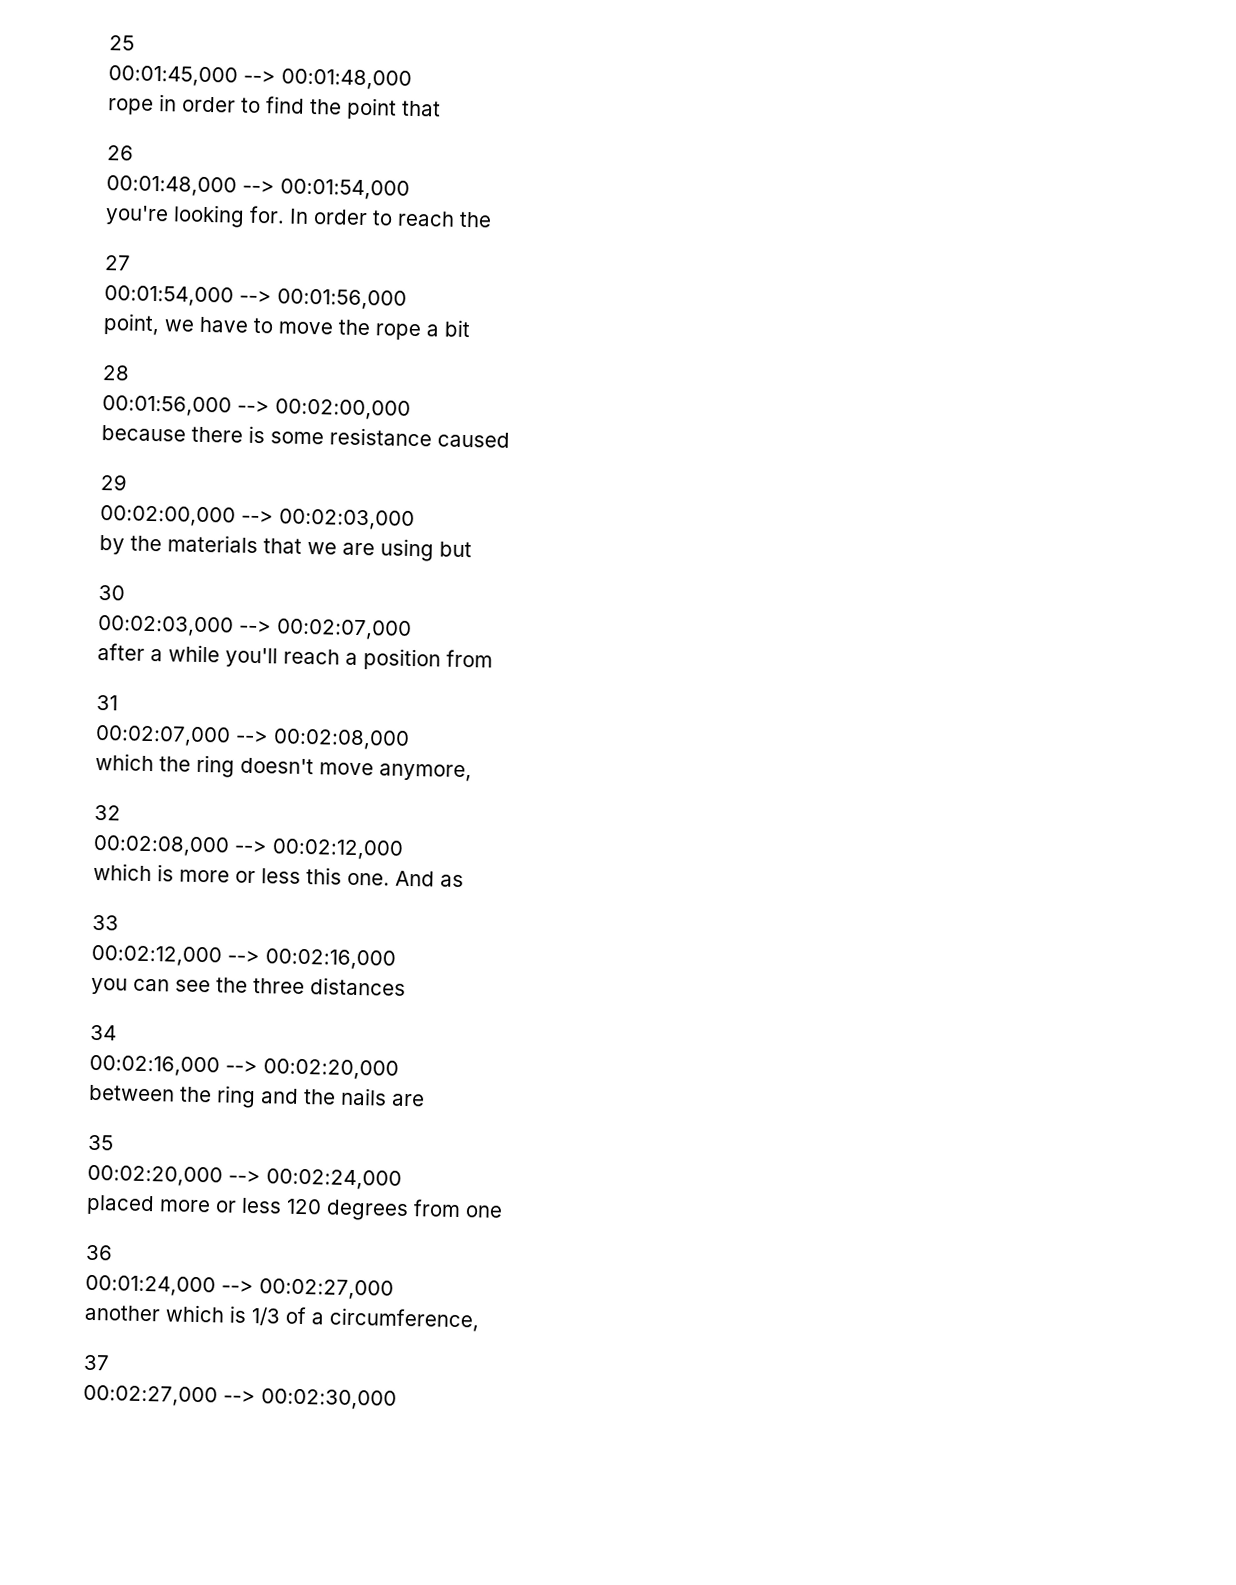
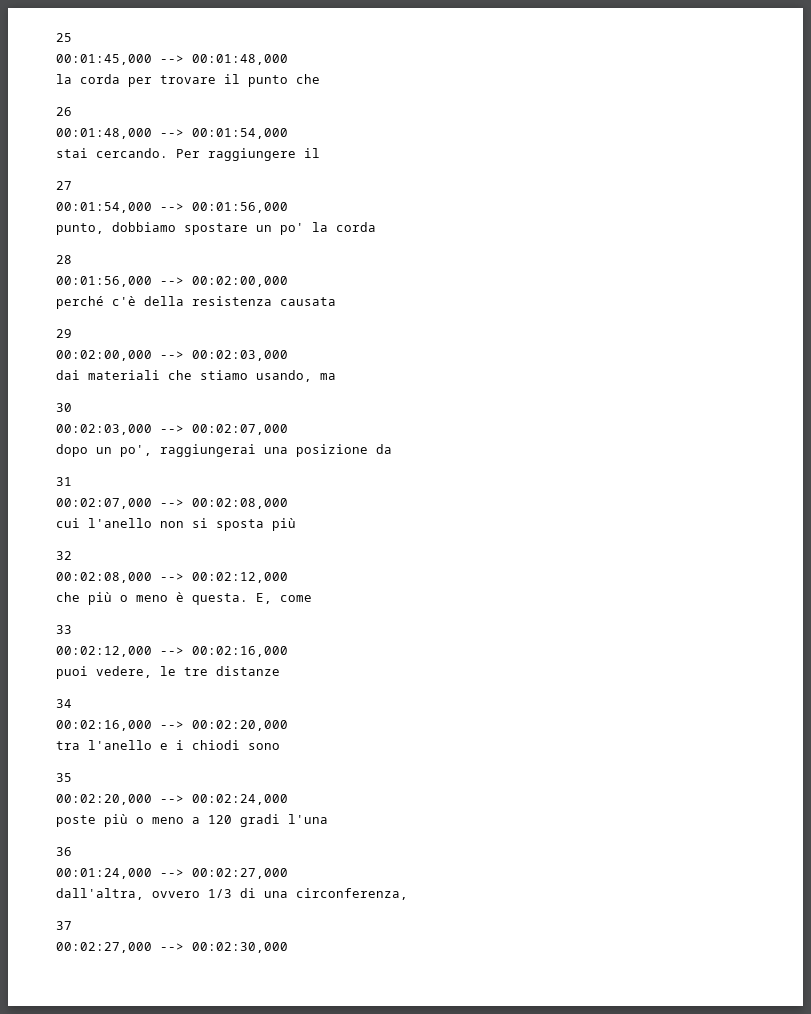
- rope in order to find the point that
+ la corda per trovare il punto che
  26
  00:01:48,000 --> 00:01:54,000
- you're looking for. In order to reach the
+ stai cercando. Per raggiungere il
  27
  00:01:54,000 --> 00:01:56,000
- point, we have to move the rope a bit
+ punto, dobbiamo spostare un po' la corda
  28
  00:01:56,000 --> 00:02:00,000
- because there is some resistance caused
+ perché c'è della resistenza causata
  29
  00:02:00,000 --> 00:02:03,000
- by the materials that we are using but
+ dai materiali che stiamo usando, ma
  30
  00:02:03,000 --> 00:02:07,000
- after a while you'll reach a position from
+ dopo un po', raggiungerai una posizione da
  31
  00:02:07,000 --> 00:02:08,000
- which the ring doesn't move anymore,
+ cui l'anello non si sposta più
  32
  00:02:08,000 --> 00:02:12,000
- which is more or less this one. And as
+ che più o meno è questa. E, come
  33
  00:02:12,000 --> 00:02:16,000
- you can see the three distances
+ puoi vedere, le tre distanze
  34
  00:02:16,000 --> 00:02:20,000
- between the ring and the nails are
+ tra l'anello e i chiodi sono
  35
  00:02:20,000 --> 00:02:24,000
- placed more or less 120 degrees from one
+ poste più o meno a 120 gradi l'una
  36
  00:01:24,000 --> 00:02:27,000
- another which is 1/3 of a circumference,
+ dall'altra, ovvero 1/3 di una circonferenza,

